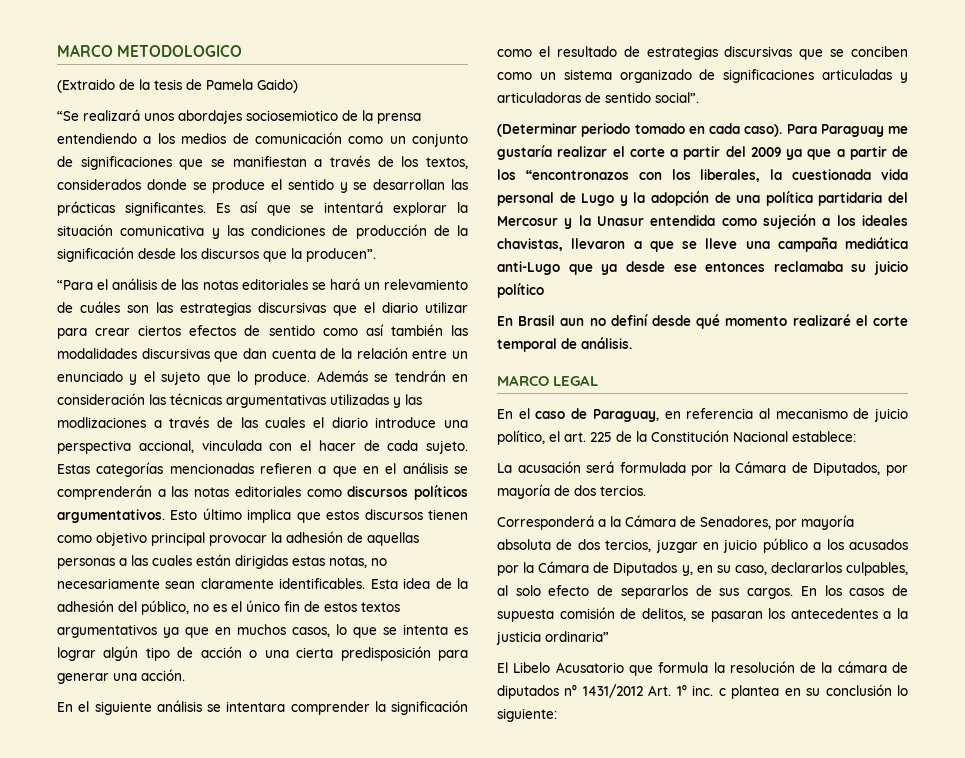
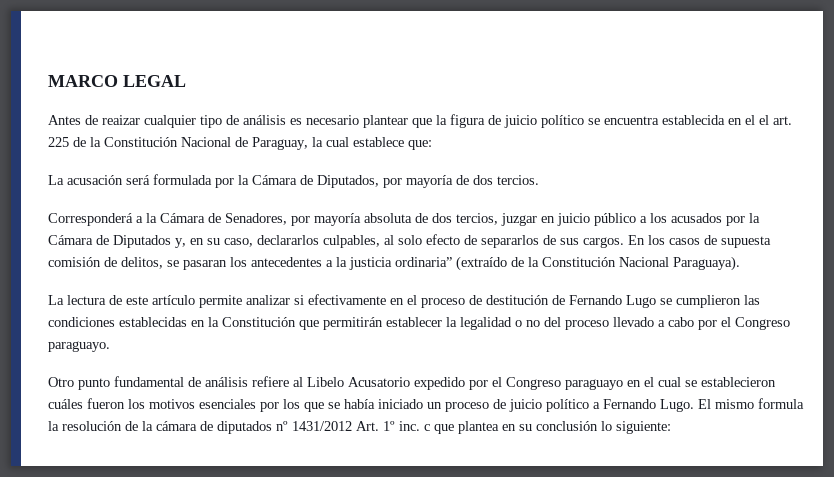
- MARCO METODOLOGICO
- (Extraido de la tesis de Pamela Gaido)
- “Se realizará unos abordajes sociosemiotico de la prensa entendiendo a los medios de comunicación como un conjunto de significaciones que se manifiestan a través de los textos, considerados donde se produce el sentido y se desarrollan las prácticas significantes. Es así que se intentará explorar la situación comunicativa y las condiciones de producción de la significación desde los discursos que la producen”.
- “Para el análisis de las notas editoriales se hará un relevamiento de cuáles son las estrategias discursivas que el diario utilizar para crear ciertos efectos de sentido como así también las modalidades discursivas que dan cuenta de la relación entre un enunciado y el sujeto que lo produce. Además se tendrán en consideración las técnicas argumentativas utilizadas y las modlizaciones a través de las cuales el diario introduce una perspectiva accional, vinculada con el hacer de cada sujeto. Estas categorías mencionadas refieren a que en el análisis se comprenderán a las notas editoriales como discursos políticos argumentativos. Esto último implica que estos discursos tienen como objetivo principal provocar la adhesión de aquellas personas a las cuales están dirigidas estas notas, no necesariamente sean claramente identificables. Esta idea de la adhesión del público, no es el único fin de estos textos argumentativos ya que en muchos casos, lo que se intenta es lograr algún tipo de acción o una cierta predisposición para generar una acción.
- En el siguiente análisis se intentara comprender la significación como el resultado de estrategias discursivas que se conciben como un sistema organizado de significaciones articuladas y articuladoras de sentido social”.
- (Determinar periodo tomado en cada caso). Para Paraguay me gustaría realizar el corte a partir del 2009 ya que a partir de los “encontronazos con los liberales, la cuestionada vida personal de Lugo y la adopción de una política partidaria del Mercosur y la Unasur entendida como sujeción a los ideales chavistas, llevaron a que se lleve una campaña mediática anti-Lugo que ya desde ese entonces reclamaba su juicio político
- En Brasil aun no definí desde qué momento realizaré el corte temporal de análisis.
  MARCO LEGAL
- En el caso de Paraguay, en referencia al mecanismo de juicio político, el art. 225 de la Constitución Nacional establece:
+ Antes de reaizar cualquier tipo de análisis es necesario plantear que la figura de juicio político se encuentra establecida en el el art. 225 de la Constitución Nacional de Paraguay, la cual establece que:
- En los casos de supuesta comisión de delitos, se pasaran los antecedentes a la justicia ordinaria”
- El Libelo Acusatorio que formula la resolución de la cámara de diputados nº 1431/2012 Art. 1º inc. c plantea en su conclusión lo siguiente:
+ En los casos de supuesta comisión de delitos, se pasaran los antecedentes a la justicia ordinaria” (extraído de la Constitución Nacional Paraguaya).
+ La lectura de este artículo permite analizar si efectivamente en el proceso de destitución de Fernando Lugo se cumplieron las condiciones establecidas en la Constitución que permitirán establecer la legalidad o no del proceso llevado a cabo por el Congreso paraguayo.
+ Otro punto fundamental de análisis refiere al Libelo Acusatorio expedido por el Congreso paraguayo en el cual se establecieron cuáles fueron los motivos esenciales por los que se había iniciado un proceso de juicio político a Fernando Lugo. El mismo formula la resolución de la cámara de diputados nº 1431/2012 Art. 1º inc. c que plantea en su conclusión lo siguiente:

